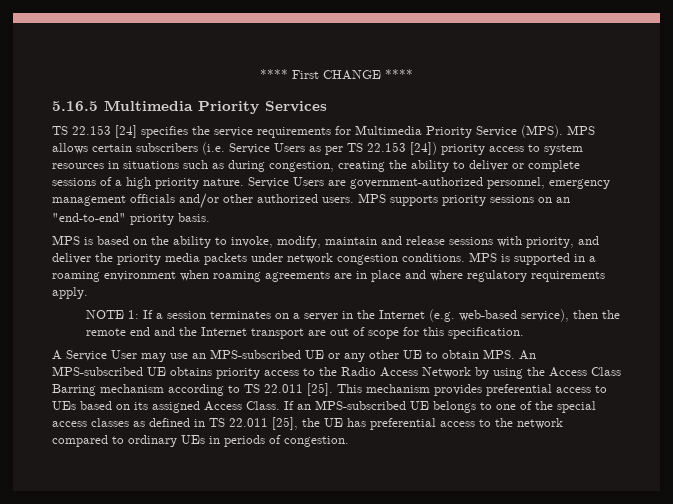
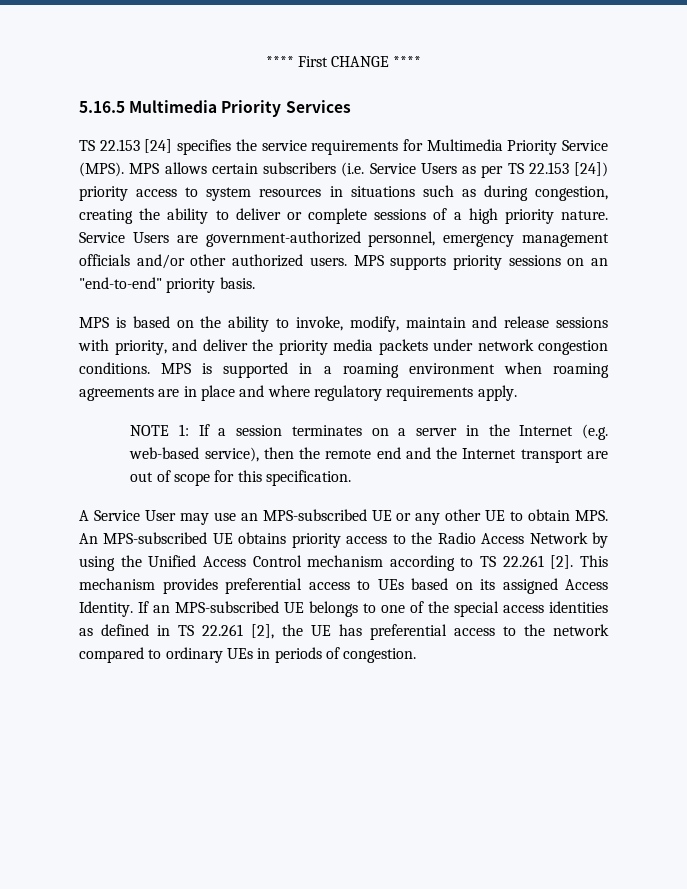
- A Service User may use an MPS-subscribed UE or any other UE to obtain MPS. An MPS-subscribed UE obtains priority access to the Radio Access Network by using the Access Class Barring mechanism according to TS 22.011 [25].
+ A Service User may use an MPS-subscribed UE or any other UE to obtain MPS. An MPS-subscribed UE obtains priority access to the Radio Access Network by using the Unified Access Control mechanism according to TS 22.261 [2].
- This mechanism provides preferential access to UEs based on its assigned Access Class.
+ This mechanism provides preferential access to UEs based on its assigned Access Identity.
- If an MPS-subscribed UE belongs to one of the special access classes as defined in TS 22.011 [25], the UE has preferential access to the network compared to ordinary UEs in periods of congestion.
+ If an MPS-subscribed UE belongs to one of the special access identities as defined in TS 22.261 [2], the UE has preferential access to the network compared to ordinary UEs in periods of congestion.

